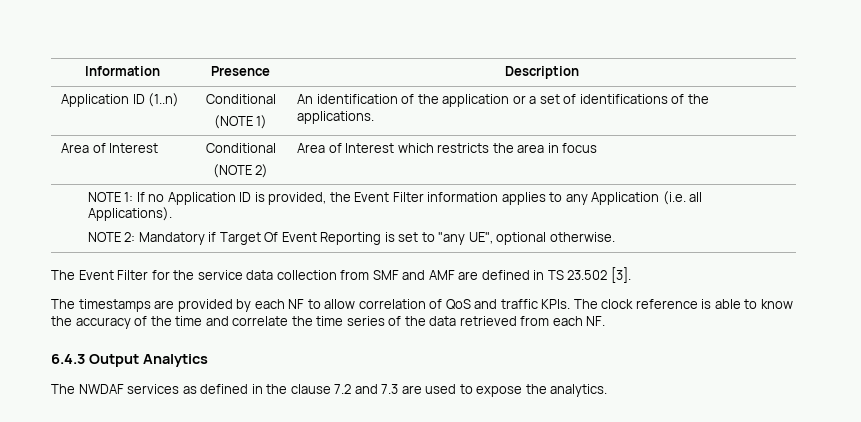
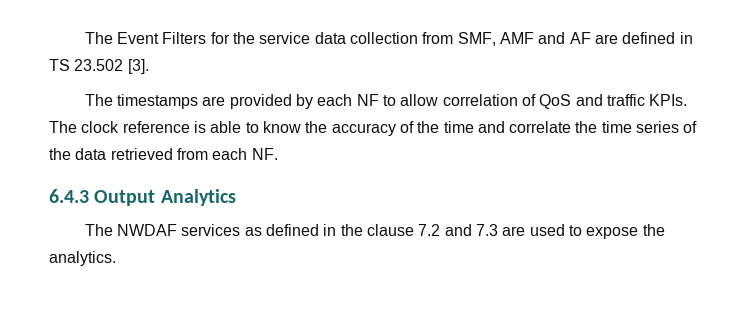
- Information | Presence | Description
- Application ID (1..n) | Conditional
- (NOTE 1) | An identification of the application or a set of identifications of the applications.
- Area of Interest | Conditional
- (NOTE 2) | Area of Interest which restricts the area in focus
- NOTE 1: If no Application ID is provided, the Event Filter information applies to any Application (i.e. all Applications).
- NOTE 2: Mandatory if Target Of Event Reporting is set to "any UE", optional otherwise.
- The Event Filter for the service data collection from SMF and AMF are defined in TS 23.502 [3].
+ The Event Filters for the service data collection from SMF, AMF and AF are defined in TS 23.502 [3].

